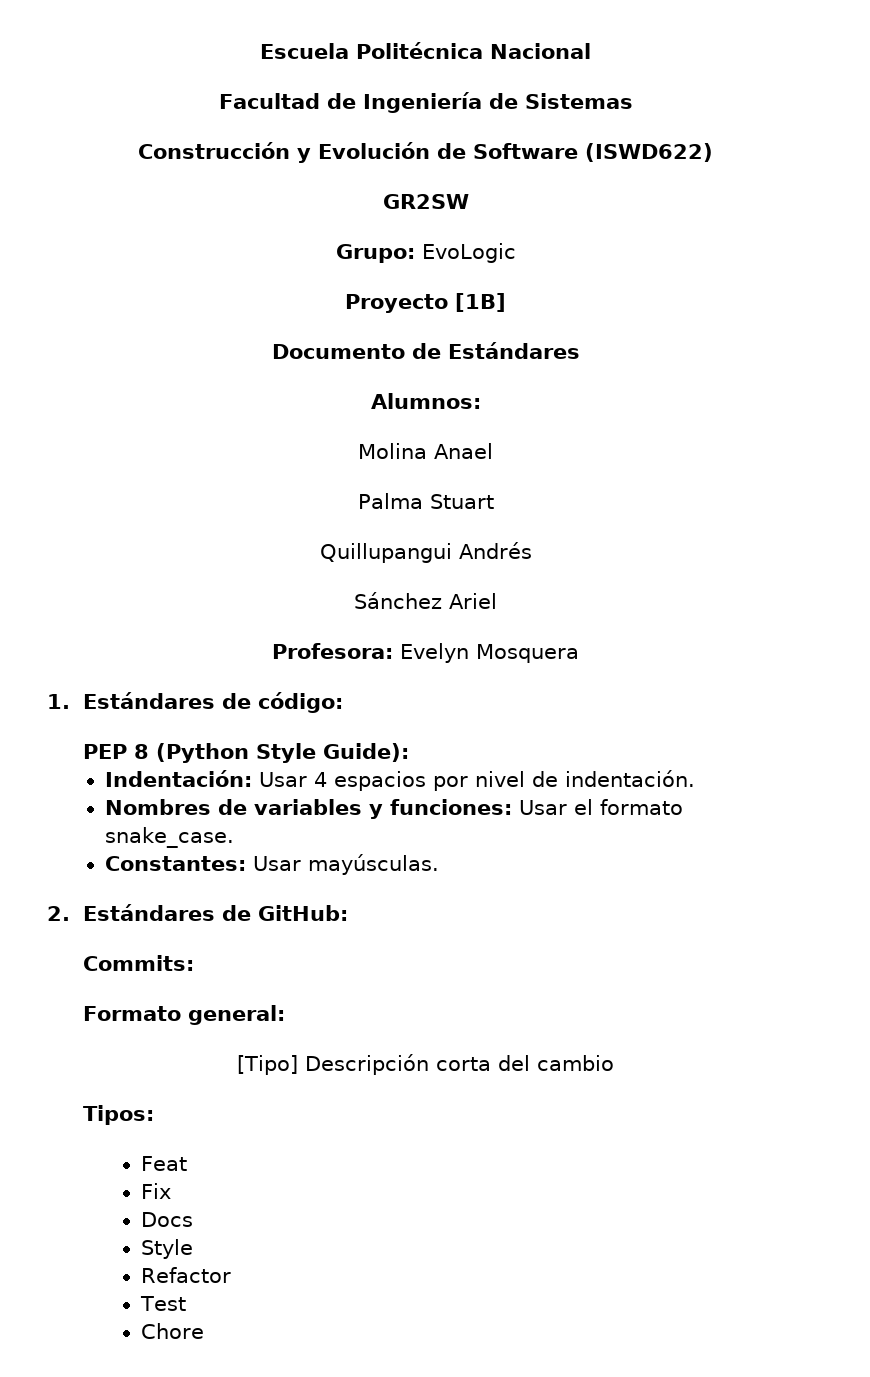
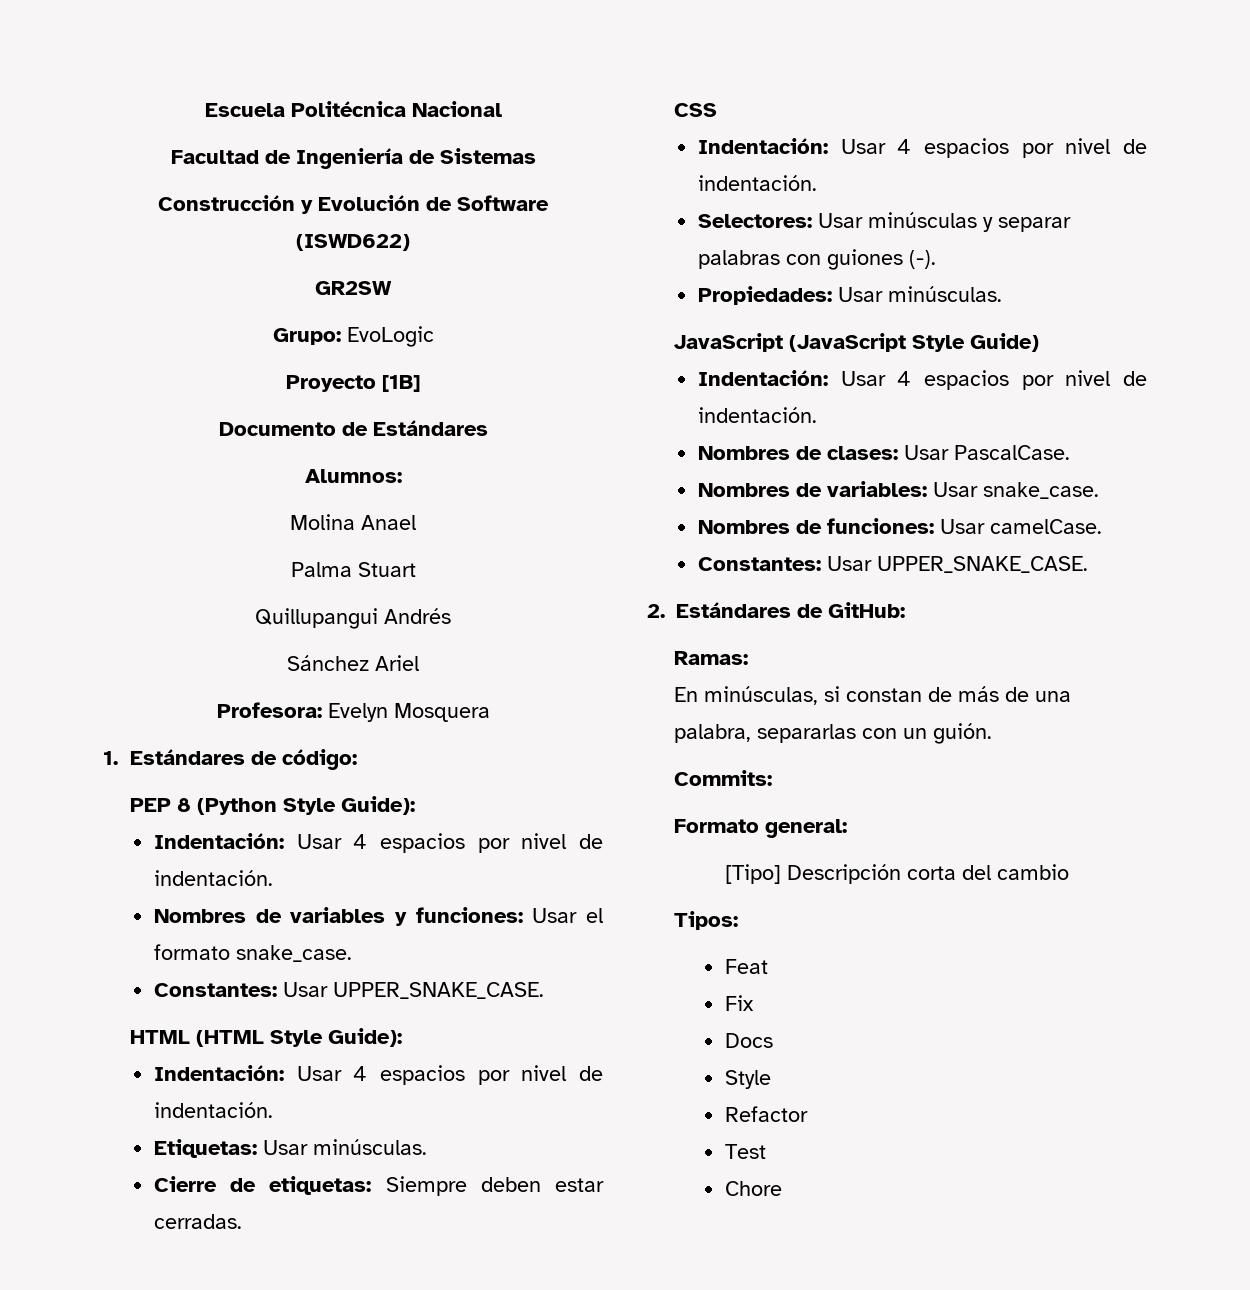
  Nombres de variables y funciones: Usar el formato snake_case.
- Constantes: Usar mayúsculas.
+ Constantes: Usar UPPER_SNAKE_CASE.
+ HTML (HTML Style Guide):
+ Indentación: Usar 4 espacios por nivel de indentación.
+ Etiquetas: Usar minúsculas.
+ Cierre de etiquetas: Siempre deben estar cerradas.
+ CSS
+ Indentación: Usar 4 espacios por nivel de indentación.
+ Selectores: Usar minúsculas y separar palabras con guiones (-).
+ Propiedades: Usar minúsculas.
+ JavaScript (JavaScript Style Guide)
+ Indentación: Usar 4 espacios por nivel de indentación.
+ Nombres de clases: Usar PascalCase.
+ Nombres de variables: Usar snake_case.
+ Nombres de funciones: Usar camelCase.
+ Constantes: Usar UPPER_SNAKE_CASE.
  2. Estándares de GitHub:
+ Ramas:
+ En minúsculas, si constan de más de una palabra, separarlas con un guión.

